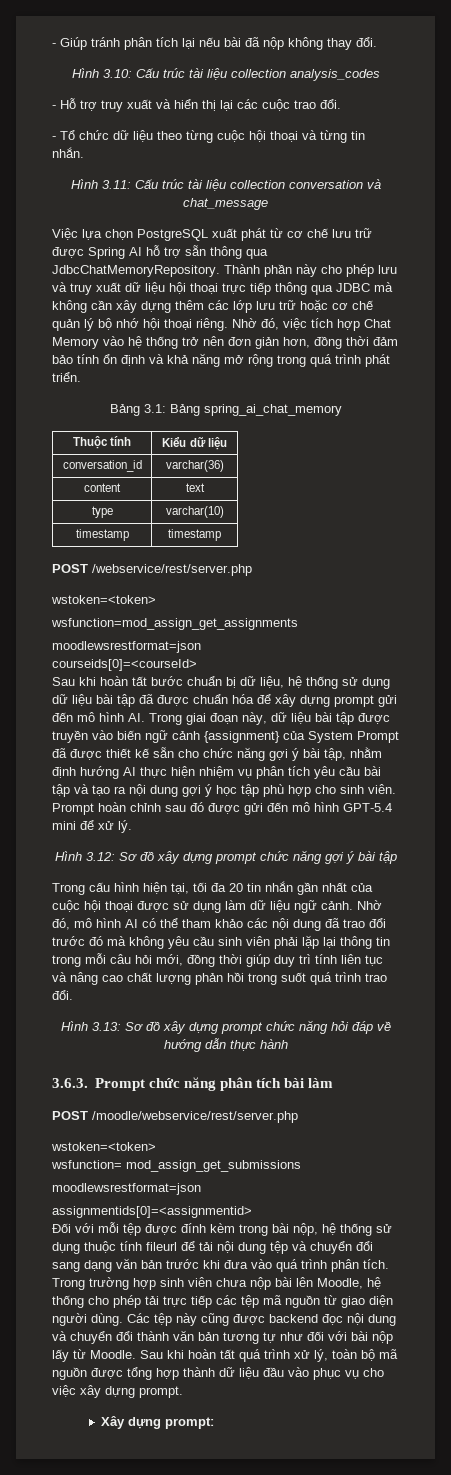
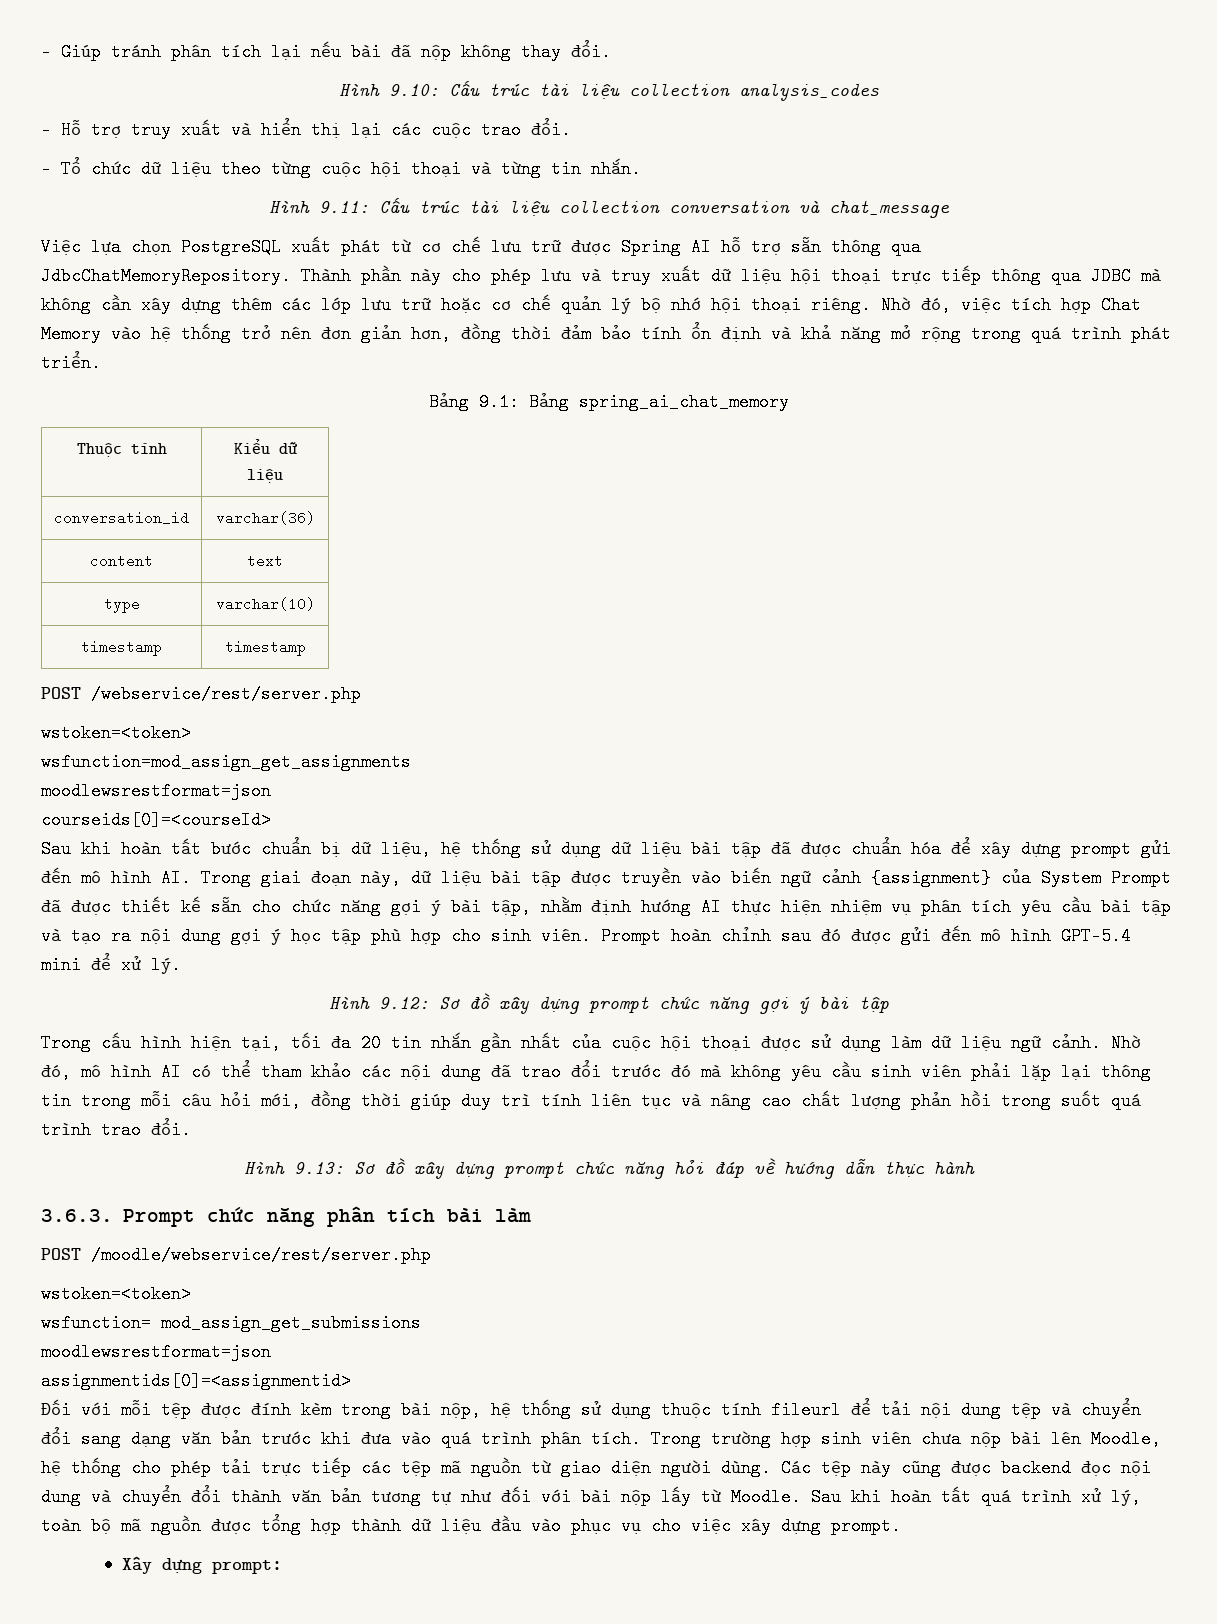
- Hình 3.10: Cấu trúc tài liệu collection analysis_codes
+ Hình 9.10: Cấu trúc tài liệu collection analysis_codes
- Hình 3.11: Cấu trúc tài liệu collection conversation và chat_message
+ Hình 9.11: Cấu trúc tài liệu collection conversation và chat_message
- Bảng 3.1: Bảng spring_ai_chat_memory
+ Bảng 9.1: Bảng spring_ai_chat_memory
- Hình 3.12: Sơ đồ xây dựng prompt chức năng gợi ý bài tập
+ Hình 9.12: Sơ đồ xây dựng prompt chức năng gợi ý bài tập
- Hình 3.13: Sơ đồ xây dựng prompt chức năng hỏi đáp về hướng dẫn thực hành
+ Hình 9.13: Sơ đồ xây dựng prompt chức năng hỏi đáp về hướng dẫn thực hành

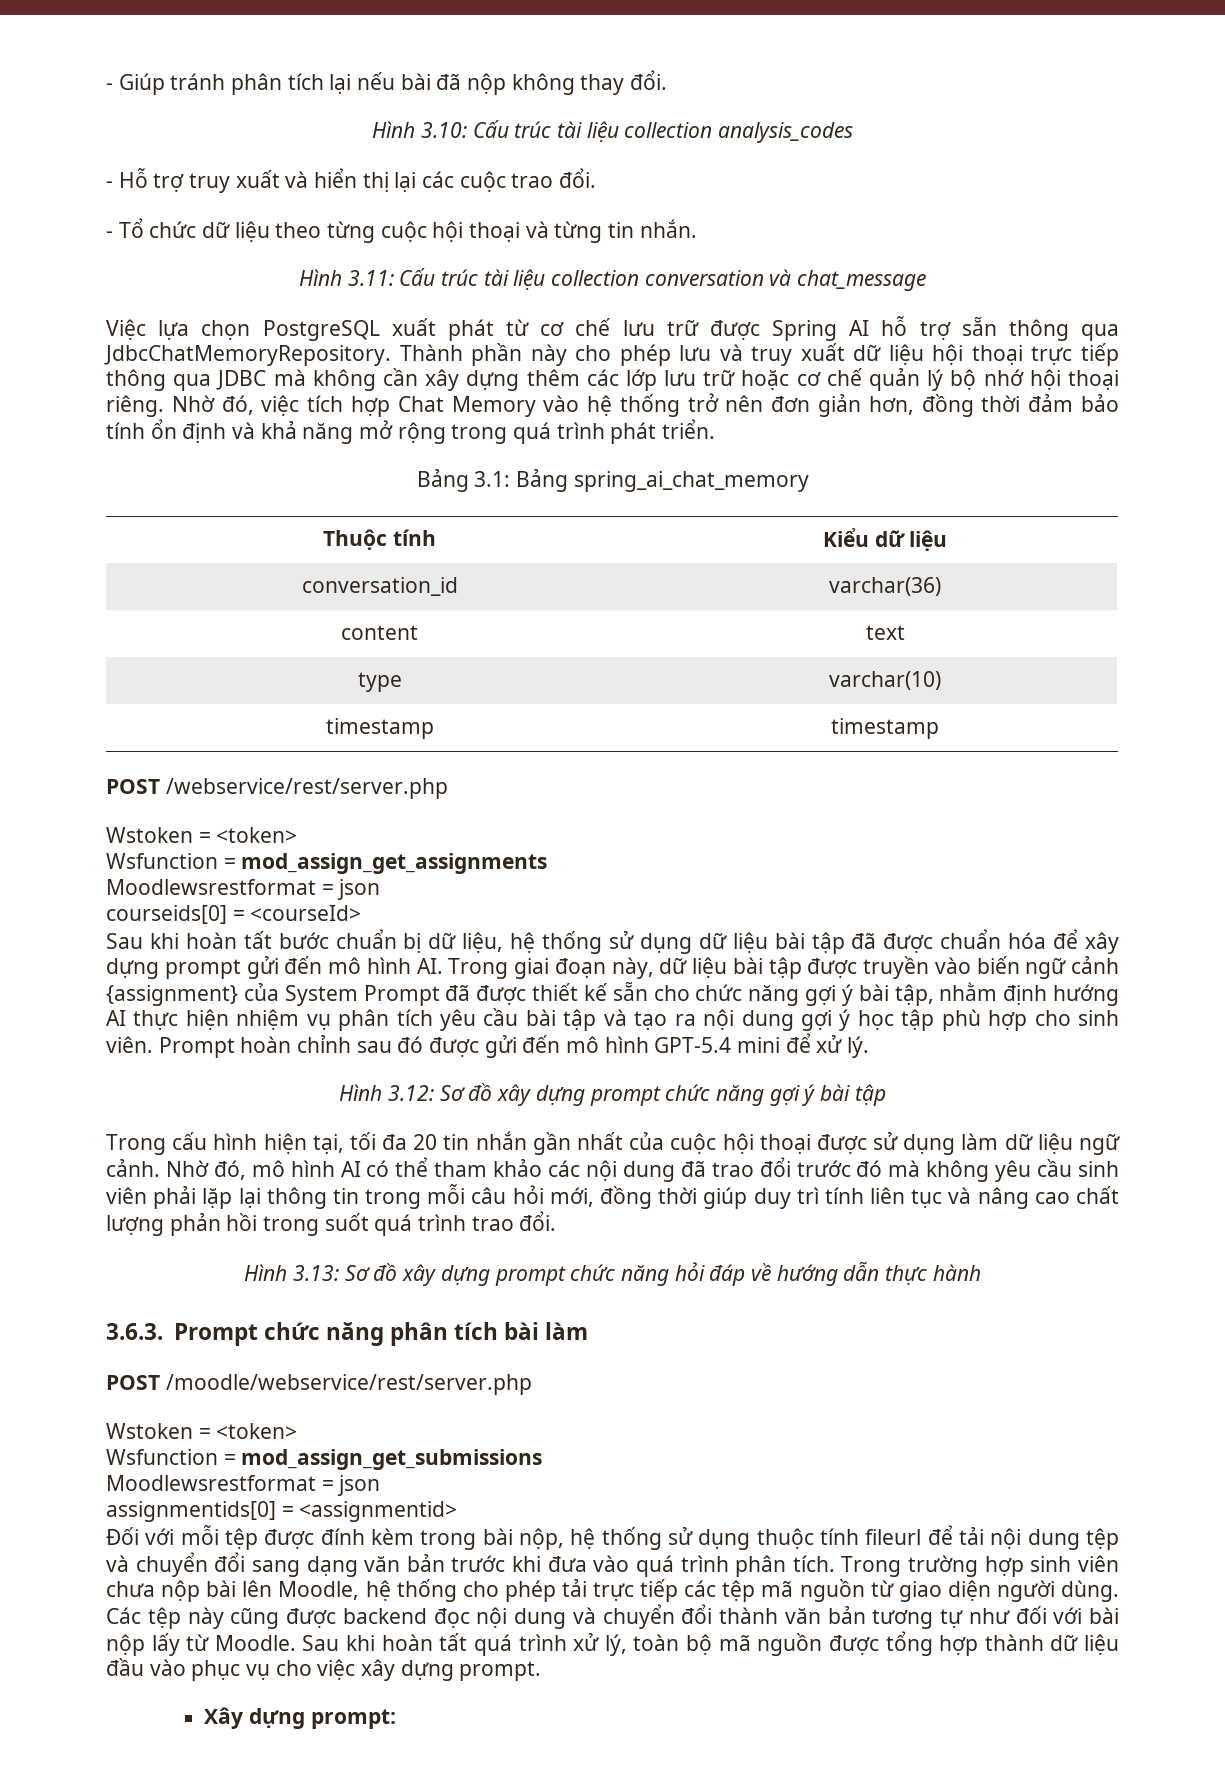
- Hình 9.10: Cấu trúc tài liệu collection analysis_codes
+ Hình 3.10: Cấu trúc tài liệu collection analysis_codes
- Hình 9.11: Cấu trúc tài liệu collection conversation và chat_message
+ Hình 3.11: Cấu trúc tài liệu collection conversation và chat_message
- Bảng 9.1: Bảng spring_ai_chat_memory
+ Bảng 3.1: Bảng spring_ai_chat_memory
  POST /webservice/rest/server.php
- wstoken=<token>
- wsfunction=mod_assign_get_assignments
- moodlewsrestformat=json
- courseids[0]=<courseId>
+ Wstoken = <token>
+ Wsfunction = mod_assign_get_assignments
+ Moodlewsrestformat = json
+ courseids[0] = <courseId>
- Hình 9.12: Sơ đồ xây dựng prompt chức năng gợi ý bài tập
+ Hình 3.12: Sơ đồ xây dựng prompt chức năng gợi ý bài tập
- Hình 9.13: Sơ đồ xây dựng prompt chức năng hỏi đáp về hướng dẫn thực hành
+ Hình 3.13: Sơ đồ xây dựng prompt chức năng hỏi đáp về hướng dẫn thực hành
  POST /moodle/webservice/rest/server.php
- wstoken=<token>
- wsfunction= mod_assign_get_submissions
- moodlewsrestformat=json
- assignmentids[0]=<assignmentid>
+ Wstoken = <token>
+ Wsfunction = mod_assign_get_submissions
+ Moodlewsrestformat = json
+ assignmentids[0] = <assignmentid>

